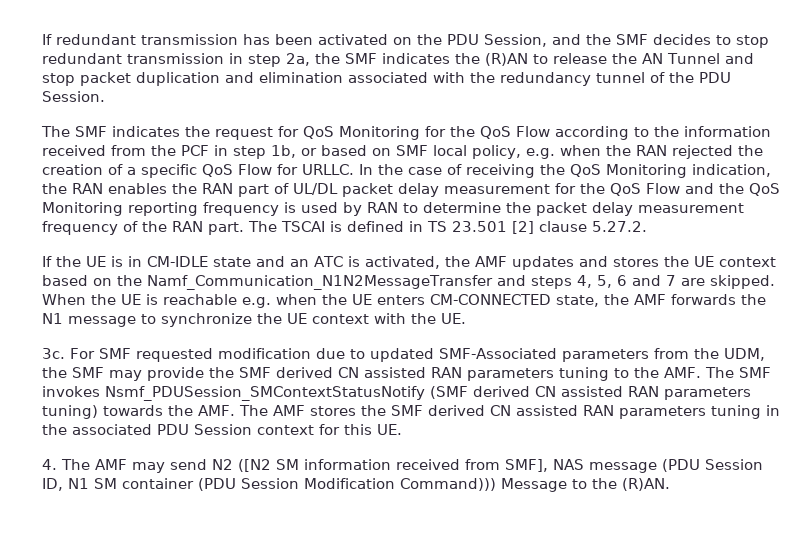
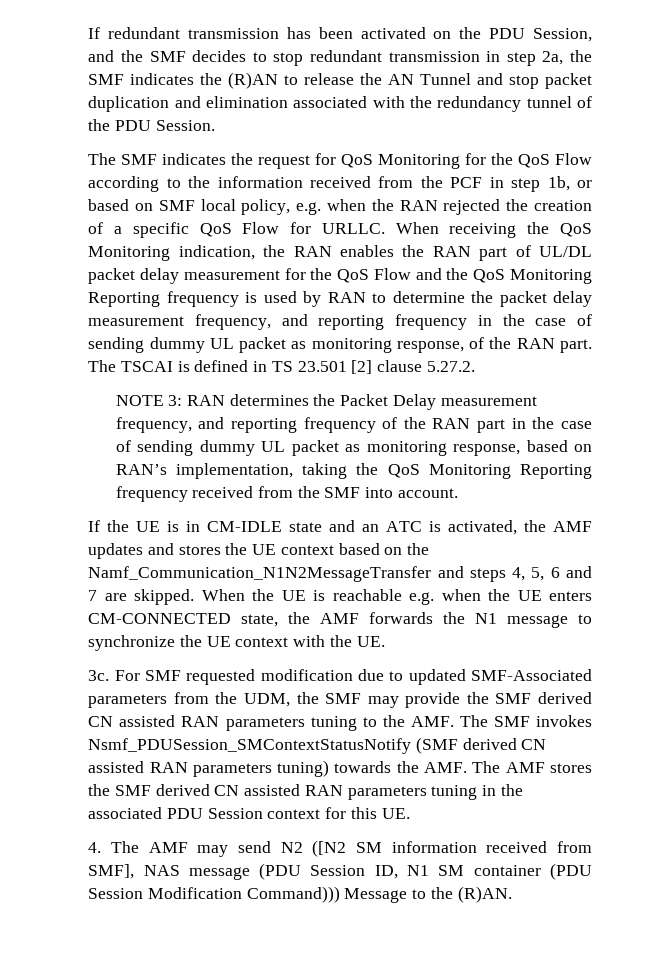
- In the case of receiving the QoS Monitoring indication, the RAN enables the RAN part of UL/DL packet delay measurement for the QoS Flow and the QoS Monitoring reporting frequency is used by RAN to determine the packet delay measurement frequency of the RAN part.
+ When receiving the QoS Monitoring indication, the RAN enables the RAN part of UL/DL packet delay measurement for the QoS Flow and the QoS Monitoring Reporting frequency is used by RAN to determine the packet delay measurement frequency, and reporting frequency in the case of sending dummy UL packet as monitoring response, of the RAN part.
+ NOTE 3: RAN determines the Packet Delay measurement frequency, and reporting frequency of the RAN part in the case of sending dummy UL packet as monitoring response, based on RAN’s implementation, taking the QoS Monitoring Reporting frequency received from the SMF into account.

